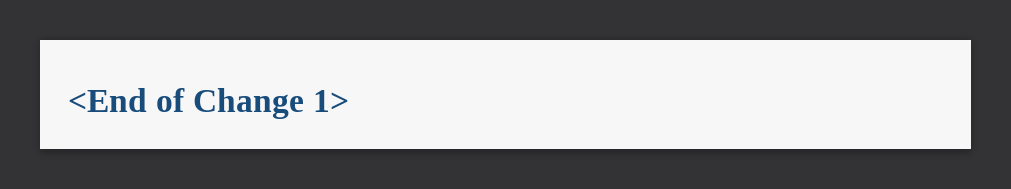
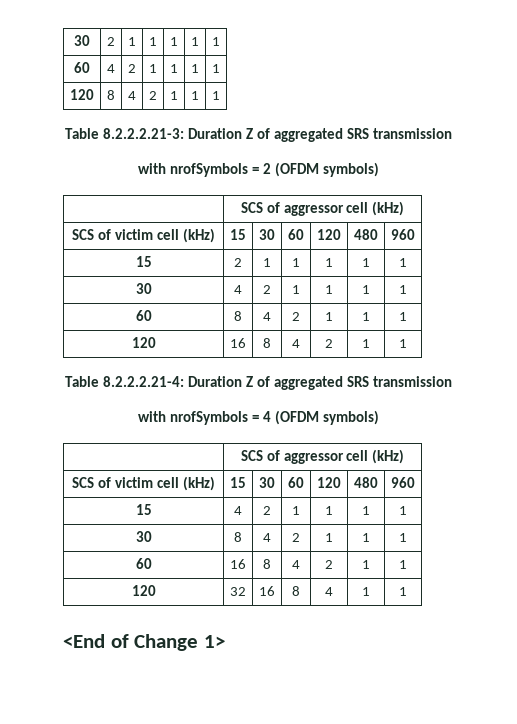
+ 30 | 2 | 1 | 1 | 1 | 1 | 1
+ 60 | 4 | 2 | 1 | 1 | 1 | 1
+ 120 | 8 | 4 | 2 | 1 | 1 | 1
+ Table 8.2.2.2.21-3: Duration Z of aggregated SRS transmission
+ with nrofSymbols = 2 (OFDM symbols)
+ | SCS of aggressor cell (kHz)
+ SCS of victim cell (kHz) | 15 | 30 | 60 | 120 | 480 | 960
+ 15 | 2 | 1 | 1 | 1 | 1 | 1
+ 30 | 4 | 2 | 1 | 1 | 1 | 1
+ 60 | 8 | 4 | 2 | 1 | 1 | 1
+ 120 | 16 | 8 | 4 | 2 | 1 | 1
+ Table 8.2.2.2.21-4: Duration Z of aggregated SRS transmission
+ with nrofSymbols = 4 (OFDM symbols)
+ | SCS of aggressor cell (kHz)
+ SCS of victim cell (kHz) | 15 | 30 | 60 | 120 | 480 | 960
+ 15 | 4 | 2 | 1 | 1 | 1 | 1
+ 30 | 8 | 4 | 2 | 1 | 1 | 1
+ 60 | 16 | 8 | 4 | 2 | 1 | 1
+ 120 | 32 | 16 | 8 | 4 | 1 | 1

